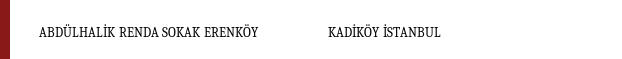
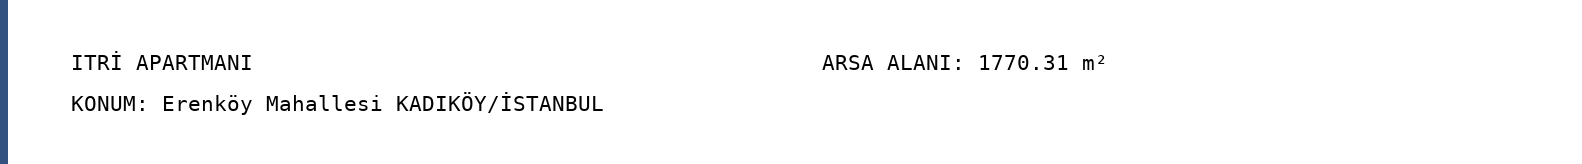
- ABDÜLHALİK RENDA SOKAK ERENKÖY KADİKÖY İSTANBUL
+ ITRİ APARTMANI
+ KONUM: Erenköy Mahallesi KADIKÖY/İSTANBUL
+ ARSA ALANI: 1770.31 m²

